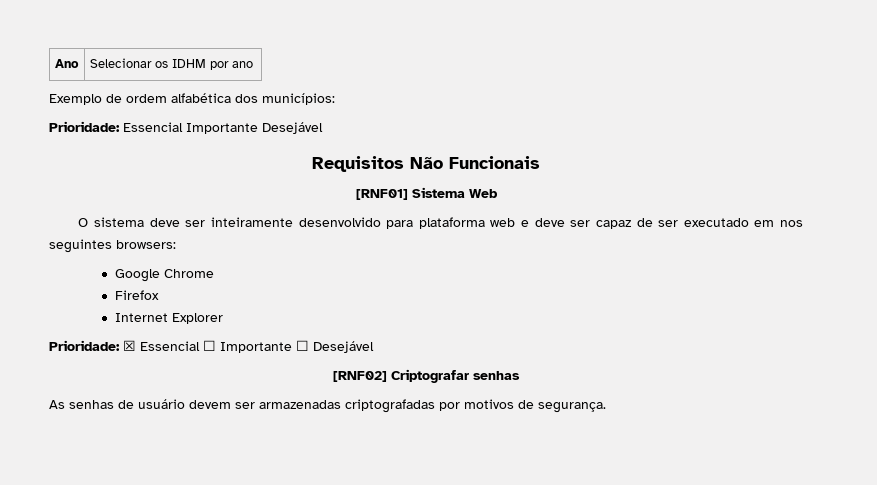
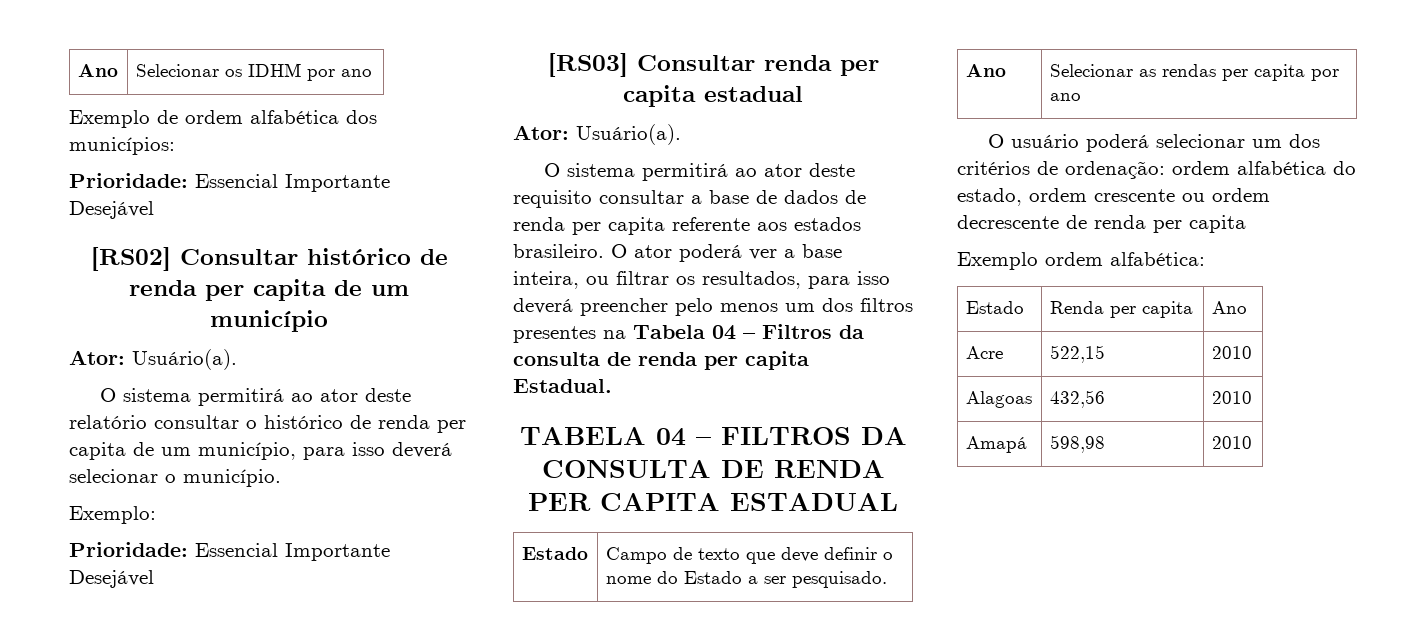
- Requisitos Não Funcionais
- [RNF01] Sistema Web
- O sistema deve ser inteiramente desenvolvido para plataforma web e deve ser capaz de ser executado em nos seguintes browsers:
- Google Chrome
- Firefox
- Internet Explorer
- Prioridade: ☒ Essencial ☐ Importante ☐ Desejável
- [RNF02] Criptografar senhas
- As senhas de usuário devem ser armazenadas criptografadas por motivos de segurança.
+ [RS02] Consultar histórico de renda per capita de um município
+ Ator: Usuário(a).
+ O sistema permitirá ao ator deste relatório consultar o histórico de renda per capita de um município, para isso deverá selecionar o município.
+ Exemplo:
+ Prioridade: Essencial Importante Desejável
+ [RS03] Consultar renda per capita estadual
+ Ator: Usuário(a).
+ O sistema permitirá ao ator deste requisito consultar a base de dados de renda per capita referente aos estados brasileiro. O ator poderá ver a base inteira, ou filtrar os resultados, para isso deverá preencher pelo menos um dos filtros presentes na Tabela 04 – Filtros da consulta de renda per capita Estadual.
+ TABELA 04 – FILTROS DA CONSULTA DE RENDA PER CAPITA ESTADUAL
+ Estado | Campo de texto que deve definir o nome do Estado a ser pesquisado.
+ Ano | Selecionar as rendas per capita por ano
+ O usuário poderá selecionar um dos critérios de ordenação: ordem alfabética do estado, ordem crescente ou ordem decrescente de renda per capita
+ Exemplo ordem alfabética:
+ Estado | Renda per capita | Ano
+ Acre | 522,15 | 2010
+ Alagoas | 432,56 | 2010
+ Amapá | 598,98 | 2010

